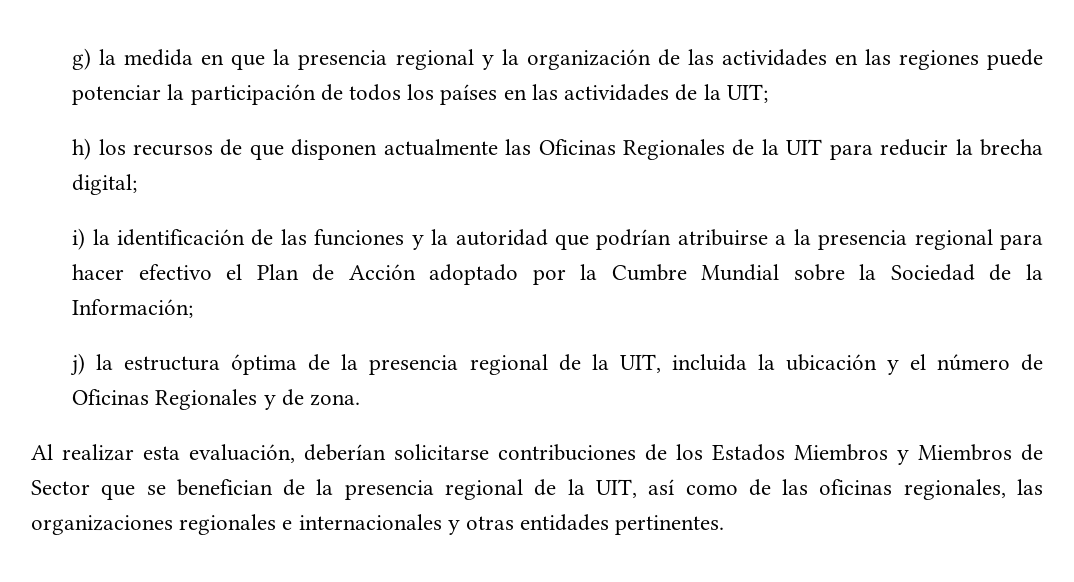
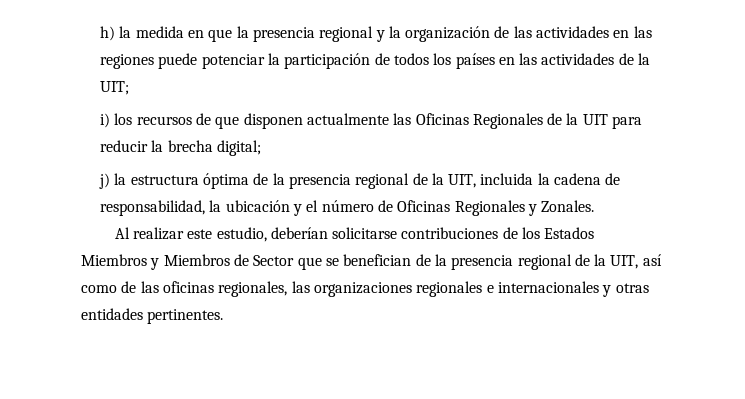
- g) la medida en que la presencia regional y la organización de las actividades en las regiones puede potenciar la participación de todos los países en las actividades de la UIT;
+ h) la medida en que la presencia regional y la organización de las actividades en las regiones puede potenciar la participación de todos los países en las actividades de la UIT;
- h) los recursos de que disponen actualmente las Oficinas Regionales de la UIT para reducir la brecha digital;
+ i) los recursos de que disponen actualmente las Oficinas Regionales de la UIT para reducir la brecha digital;
- i) la identificación de las funciones y la autoridad que podrían atribuirse a la presencia regional para hacer efectivo el Plan de Acción adoptado por la Cumbre Mundial sobre la Sociedad de la Información;
- j) la estructura óptima de la presencia regional de la UIT, incluida la ubicación y el número de Oficinas Regionales y de zona.
+ j) la estructura óptima de la presencia regional de la UIT, incluida la cadena de responsabilidad, la ubicación y el número de Oficinas Regionales y Zonales.
- Al realizar esta evaluación, deberían solicitarse contribuciones de los Estados Miembros y Miembros de Sector que se benefician de la presencia regional de la UIT, así como de las oficinas regionales, las organizaciones regionales e internacionales y otras entidades pertinentes.
+ Al realizar este estudio, deberían solicitarse contribuciones de los Estados Miembros y Miembros de Sector que se benefician de la presencia regional de la UIT, así como de las oficinas regionales, las organizaciones regionales e internacionales y otras entidades pertinentes.

